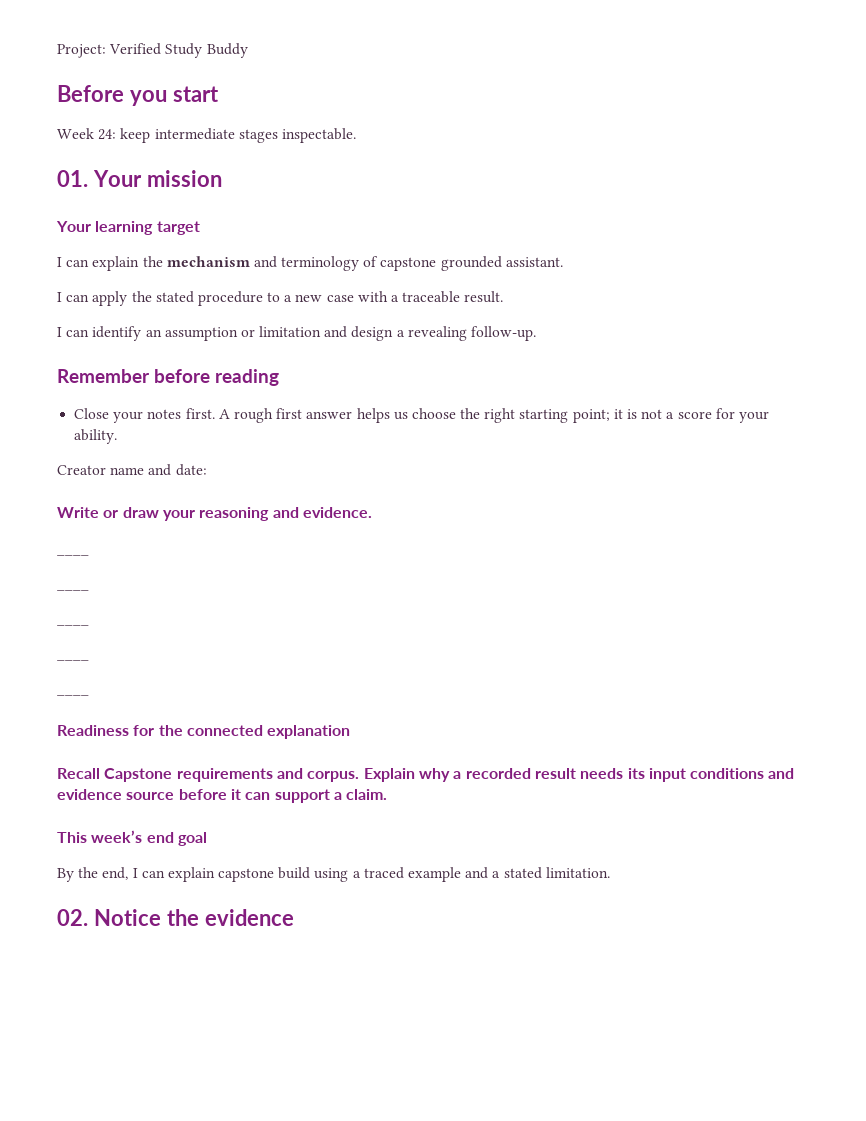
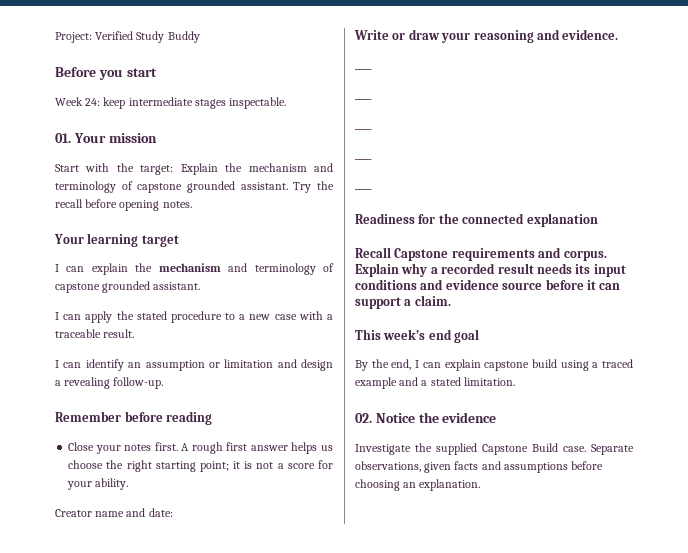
+ Start with the target: Explain the mechanism and terminology of capstone grounded assistant. Try the recall before opening notes.
+ Investigate the supplied Capstone Build case. Separate observations, given facts and assumptions before choosing an explanation.

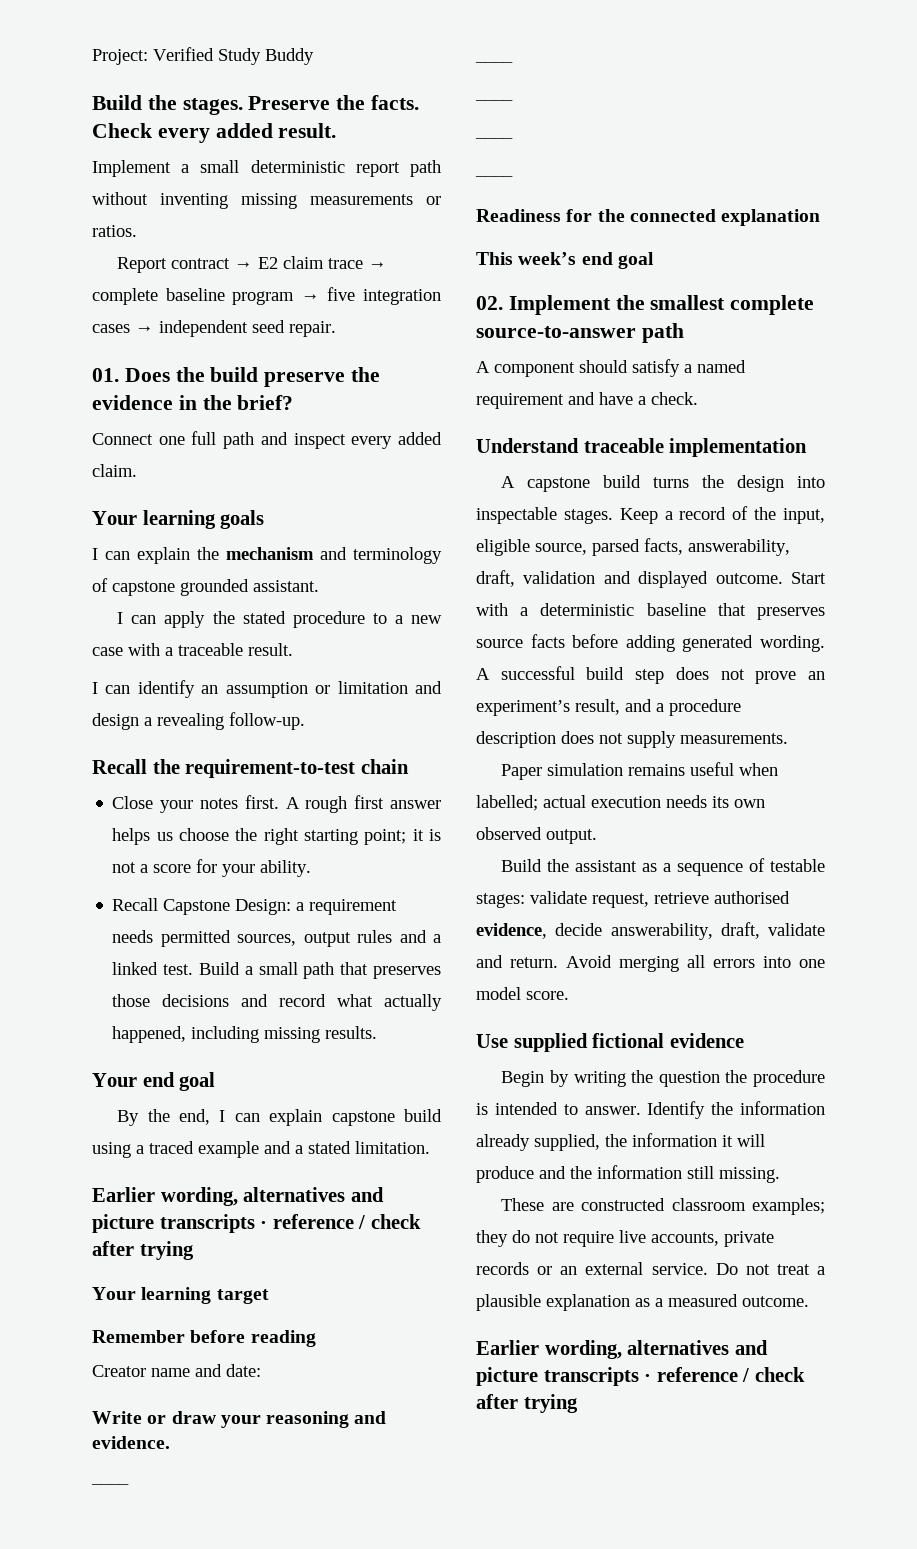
- Before you start
- Week 24: keep intermediate stages inspectable.
- 01. Your mission
- Start with the target: Explain the mechanism and terminology of capstone grounded assistant. Try the recall before opening notes.
- Your learning target
+ Build the stages. Preserve the facts. Check every added result.
+ Implement a small deterministic report path without inventing missing measurements or ratios.
+ Report contract → E2 claim trace → complete baseline program → five integration cases → independent seed repair.
+ 01. Does the build preserve the evidence in the brief?
+ Connect one full path and inspect every added claim.
+ Your learning goals
- Remember before reading
+ Recall the requirement-to-test chain
+ Recall Capstone Design: a requirement needs permitted sources, output rules and a linked test. Build a small path that preserves those decisions and record what actually happened, including missing results.
+ Your end goal
+ By the end, I can explain capstone build using a traced example and a stated limitation.
+ Earlier wording, alternatives and picture transcripts · reference / check after trying
+ Your learning target
+ Remember before reading
- Recall Capstone requirements and corpus. Explain why a recorded result needs its input conditions and evidence source before it can support a claim.
  This week’s end goal
- By the end, I can explain capstone build using a traced example and a stated limitation.
- 02. Notice the evidence
- Investigate the supplied Capstone Build case. Separate observations, given facts and assumptions before choosing an explanation.
+ 02. Implement the smallest complete source-to-answer path
+ A component should satisfy a named requirement and have a check.
+ Understand traceable implementation
+ A capstone build turns the design into inspectable stages. Keep a record of the input, eligible source, parsed facts, answerability, draft, validation and displayed outcome. Start with a deterministic baseline that preserves source facts before adding generated wording. A successful build step does not prove an experiment’s result, and a procedure description does not supply measurements.
+ Paper simulation remains useful when labelled; actual execution needs its own observed output.
+ Build the assistant as a sequence of testable stages: validate request, retrieve authorised evidence, decide answerability, draft, validate and return. Avoid merging all errors into one model score.
+ Use supplied fictional evidence
+ Begin by writing the question the procedure is intended to answer. Identify the information already supplied, the information it will produce and the information still missing.
+ These are constructed classroom examples; they do not require live accounts, private records or an external service. Do not treat a plausible explanation as a measured outcome.
+ Earlier wording, alternatives and picture transcripts · reference / check after trying

